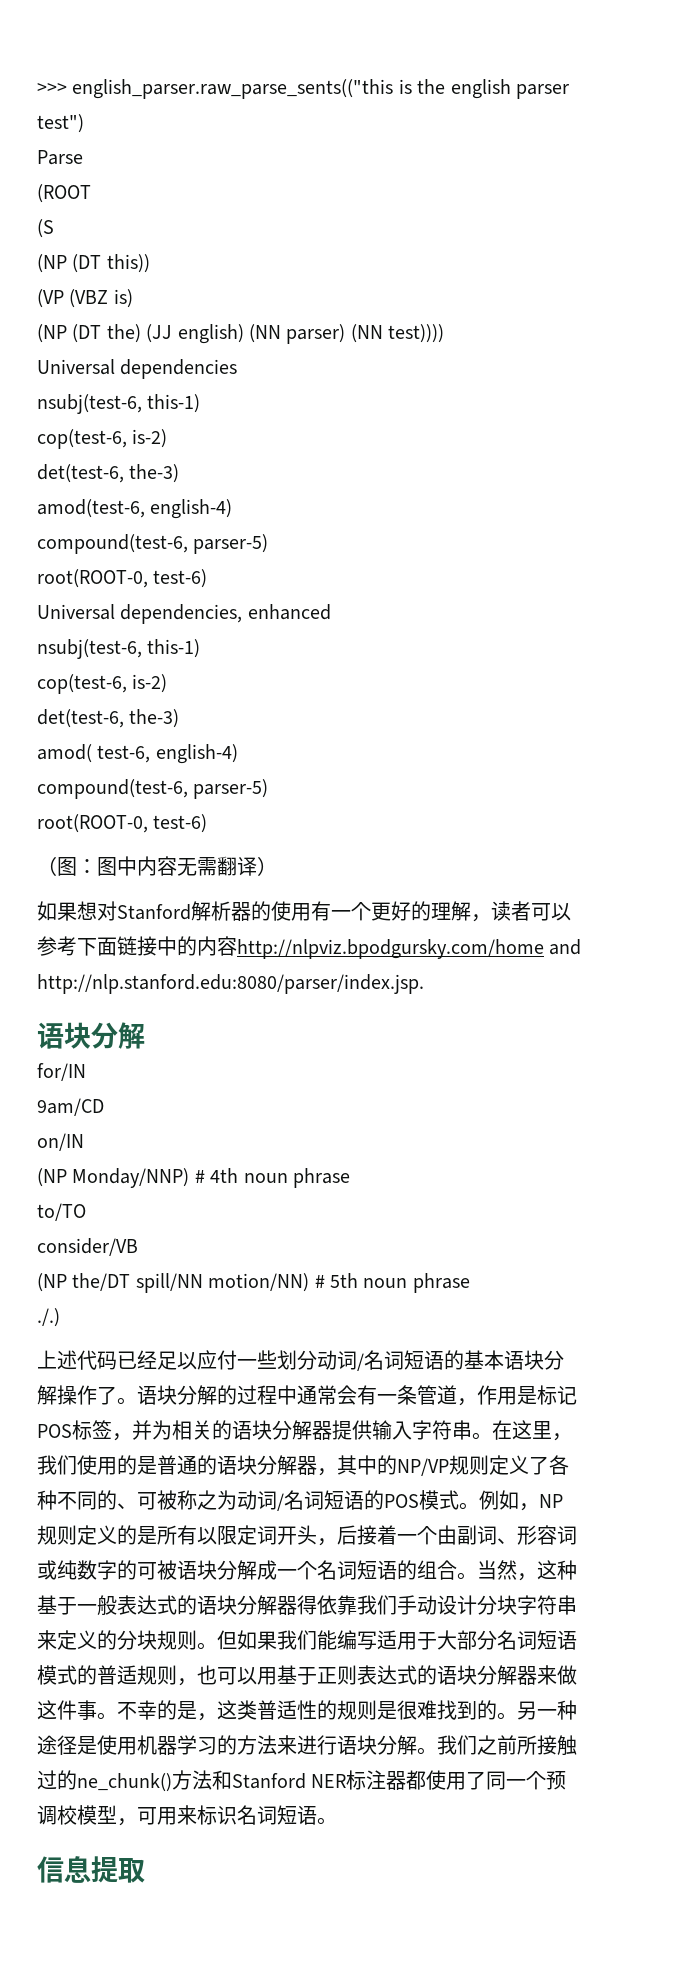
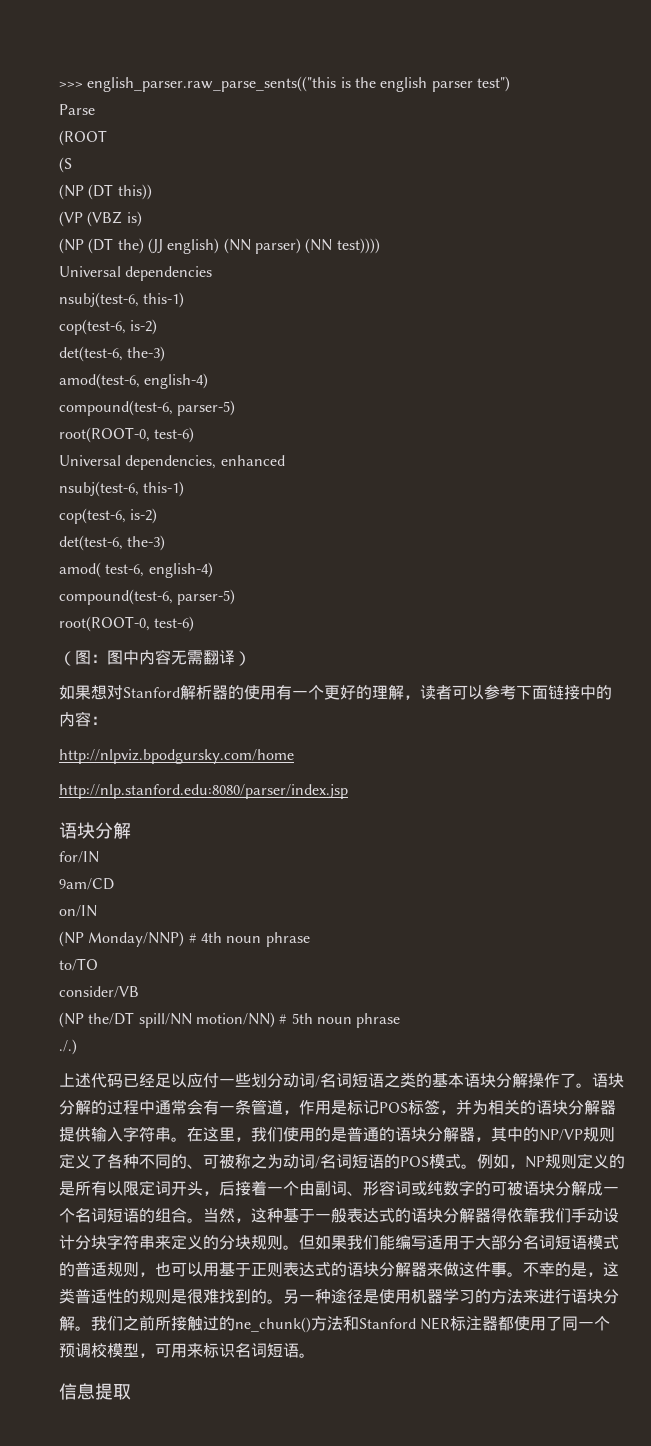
- 如果想对Stanford解析器的使用有一个更好的理解，读者可以参考下面链接中的内容http://nlpviz.bpodgursky.com/home and http://nlp.stanford.edu:8080/parser/index.jsp.
+ 如果想对Stanford解析器的使用有一个更好的理解，读者可以参考下面链接中的内容：
+ http://nlpviz.bpodgursky.com/home
+ http://nlp.stanford.edu:8080/parser/index.jsp
- 上述代码已经足以应付一些划分动词/名词短语的基本语块分解操作了。
+ 上述代码已经足以应付一些划分动词/名词短语之类的基本语块分解操作了。

